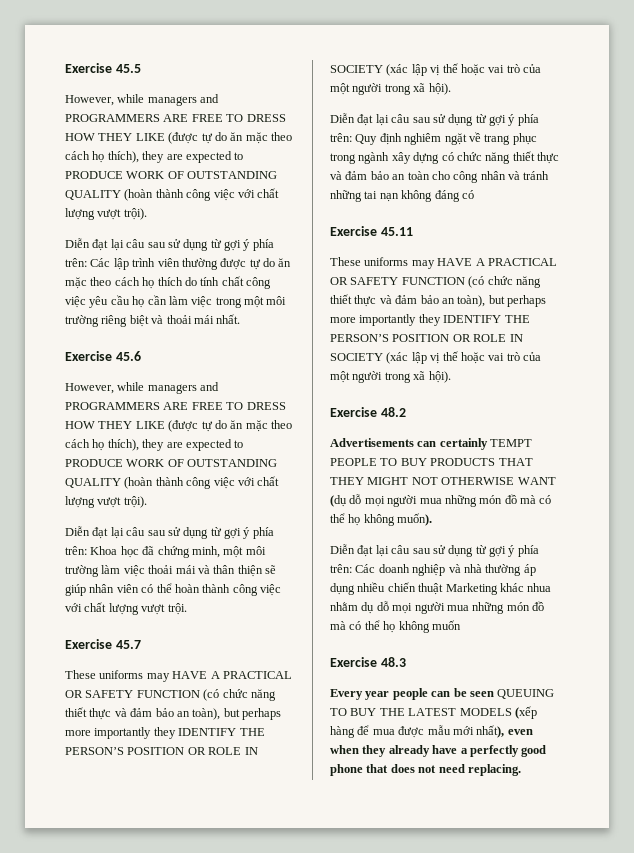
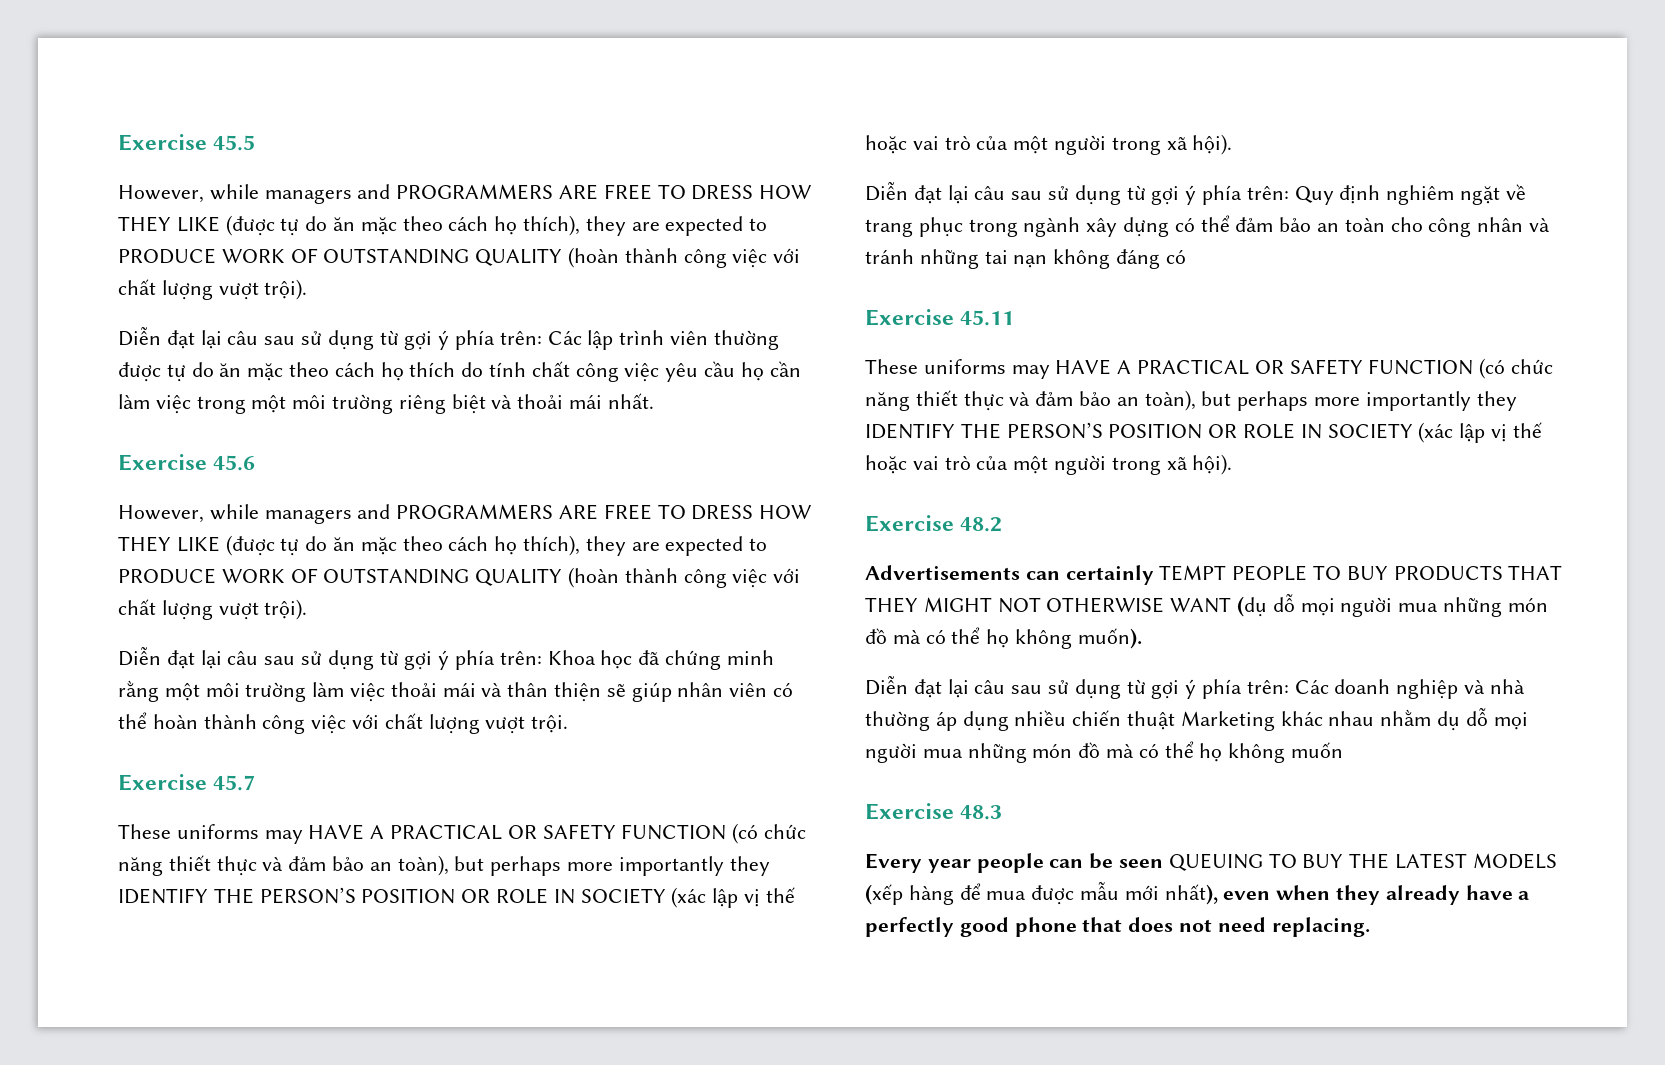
- Diễn đạt lại câu sau sử dụng từ gợi ý phía trên: Khoa học đã chứng minh, một môi trường làm việc thoải mái và thân thiện sẽ giúp nhân viên có thể hoàn thành công việc với chất lượng vượt trội.
+ Diễn đạt lại câu sau sử dụng từ gợi ý phía trên: Khoa học đã chứng minh rằng một môi trường làm việc thoải mái và thân thiện sẽ giúp nhân viên có thể hoàn thành công việc với chất lượng vượt trội.
- Diễn đạt lại câu sau sử dụng từ gợi ý phía trên: Quy định nghiêm ngặt về trang phục trong ngành xây dựng có chức năng thiết thực và đảm bảo an toàn cho công nhân và tránh những tai nạn không đáng có
+ Diễn đạt lại câu sau sử dụng từ gợi ý phía trên: Quy định nghiêm ngặt về trang phục trong ngành xây dựng có thể đảm bảo an toàn cho công nhân và tránh những tai nạn không đáng có
- Diễn đạt lại câu sau sử dụng từ gợi ý phía trên: Các doanh nghiệp và nhà thường áp dụng nhiều chiến thuật Marketing khác nhua nhằm dụ dỗ mọi người mua những món đồ mà có thể họ không muốn
+ Diễn đạt lại câu sau sử dụng từ gợi ý phía trên: Các doanh nghiệp và nhà thường áp dụng nhiều chiến thuật Marketing khác nhau nhằm dụ dỗ mọi người mua những món đồ mà có thể họ không muốn

